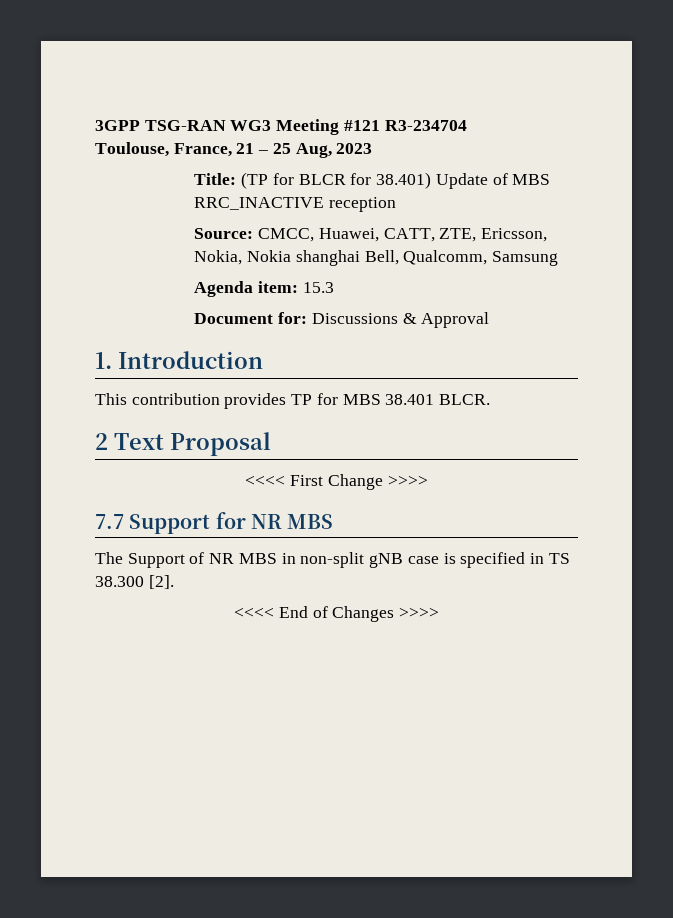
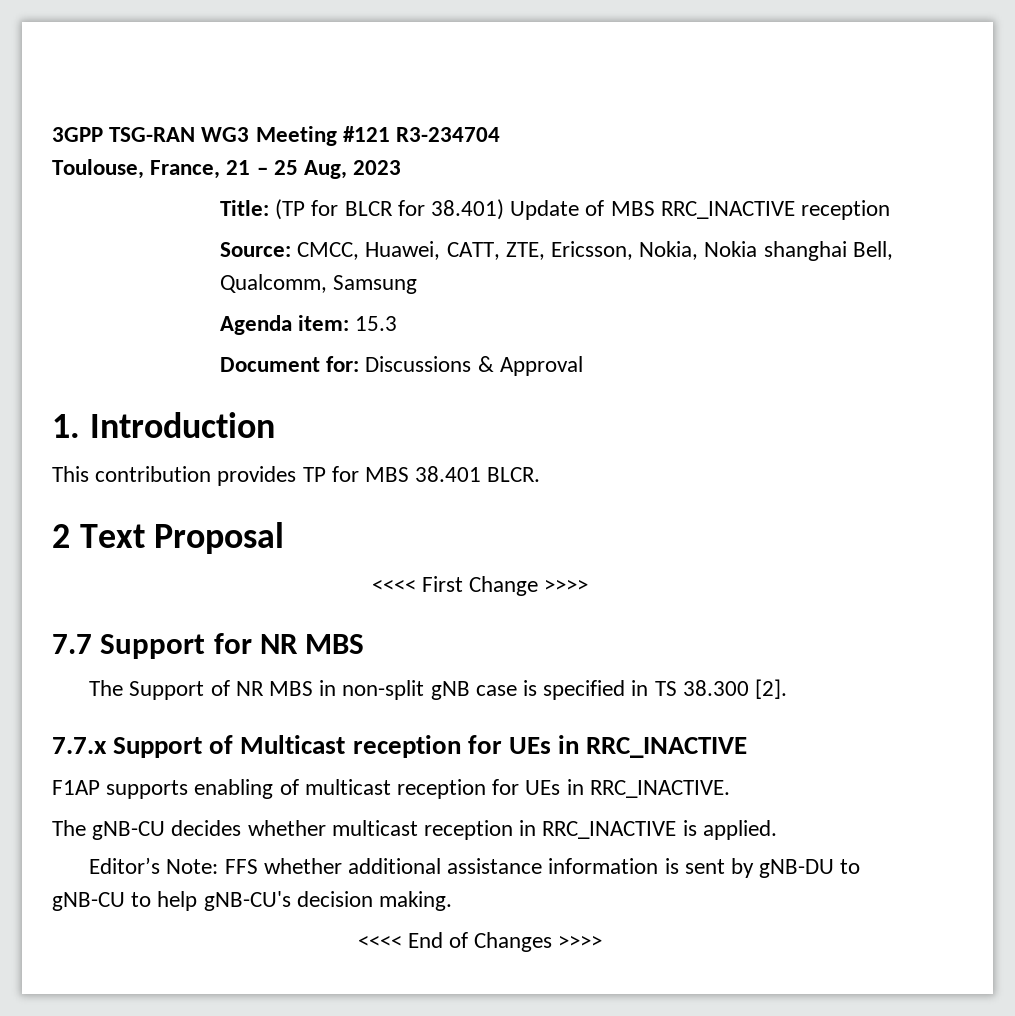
+ 7.7.x Support of Multicast reception for UEs in RRC_INACTIVE
+ F1AP supports enabling of multicast reception for UEs in RRC_INACTIVE.
+ The gNB-CU decides whether multicast reception in RRC_INACTIVE is applied.
+ Editor’s Note: FFS whether additional assistance information is sent by gNB-DU to gNB-CU to help gNB-CU's decision making.

